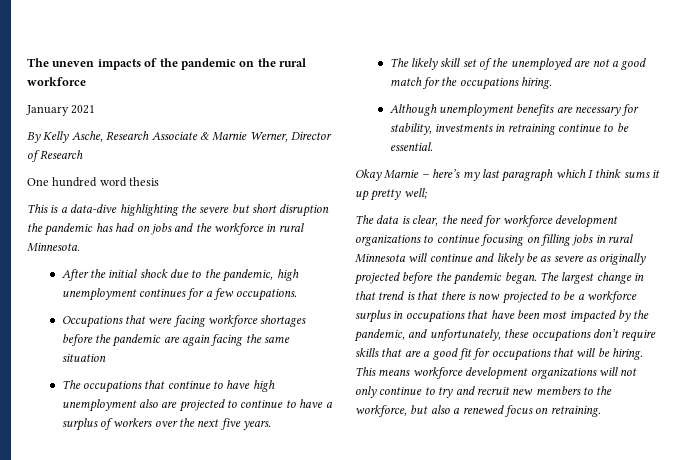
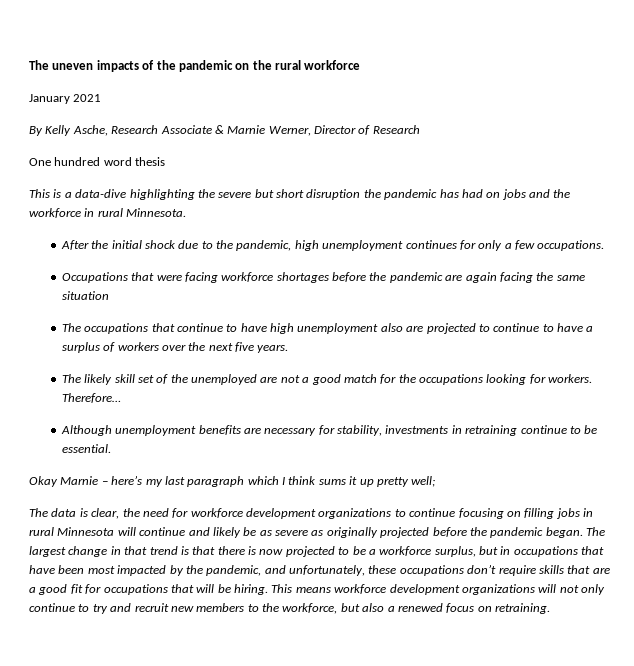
- After the initial shock due to the pandemic, high unemployment continues for a few occupations.
+ After the initial shock due to the pandemic, high unemployment continues for only a few occupations.
- The likely skill set of the unemployed are not a good match for the occupations hiring.
+ The likely skill set of the unemployed are not a good match for the occupations looking for workers. Therefore…
- The largest change in that trend is that there is now projected to be a workforce surplus in occupations that have been most impacted by the pandemic, and unfortunately, these occupations don’t require skills that are a good fit for occupations that will be hiring.
+ The largest change in that trend is that there is now projected to be a workforce surplus, but in occupations that have been most impacted by the pandemic, and unfortunately, these occupations don’t require skills that are a good fit for occupations that will be hiring.

